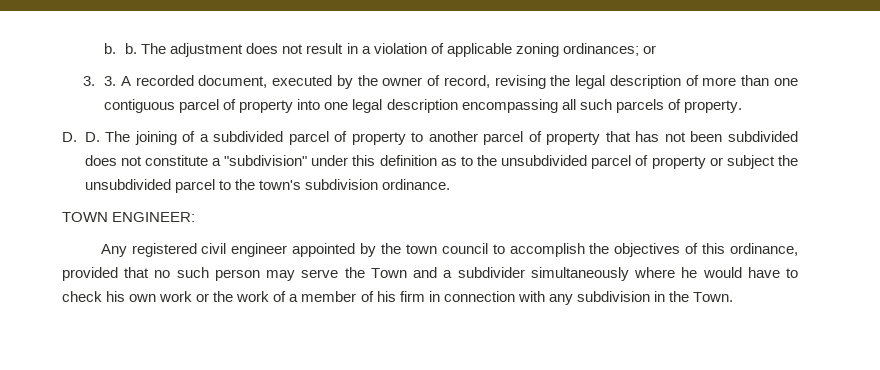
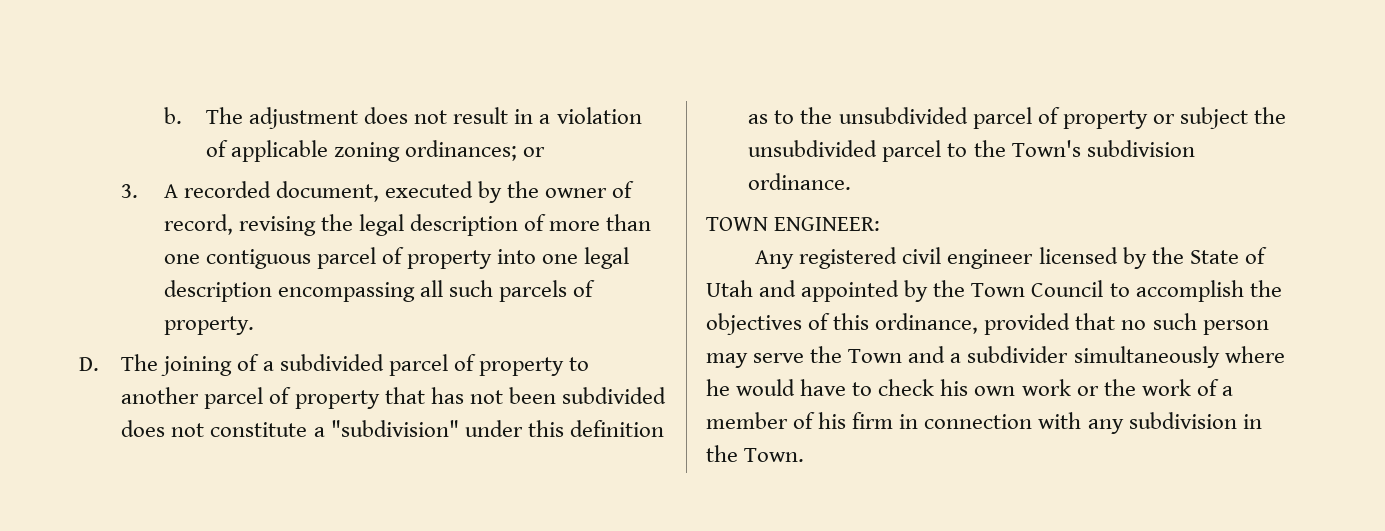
- b. b.
+ b.
- 3. 3. A recorded document, executed by the owner of record, revising the legal description of more than one contiguous parcel of property into one legal description encompassing all such parcels of property.
+ 3. A recorded document, executed by the owner of record, revising the legal description of more than one contiguous parcel of property into one legal description encompassing all such parcels of property.
- D. D. The joining of a subdivided parcel of property to another parcel of property that has not been subdivided does not constitute a "subdivision" under this definition as to the unsubdivided parcel of property or subject the unsubdivided parcel to the town's subdivision ordinance.
+ D. The joining of a subdivided parcel of property to another parcel of property that has not been subdivided does not constitute a "subdivision" under this definition as to the unsubdivided parcel of property or subject the unsubdivided parcel to the Town's subdivision ordinance.
- Any registered civil engineer appointed by the town council to accomplish the objectives of this ordinance, provided that no such person may serve the Town and a subdivider simultaneously where he would have to check his own work or the work of a member of his firm in connection with any subdivision in the Town.
+ Any registered civil engineer licensed by the State of Utah and appointed by the Town Council to accomplish the objectives of this ordinance, provided that no such person may serve the Town and a subdivider simultaneously where he would have to check his own work or the work of a member of his firm in connection with any subdivision in the Town.

